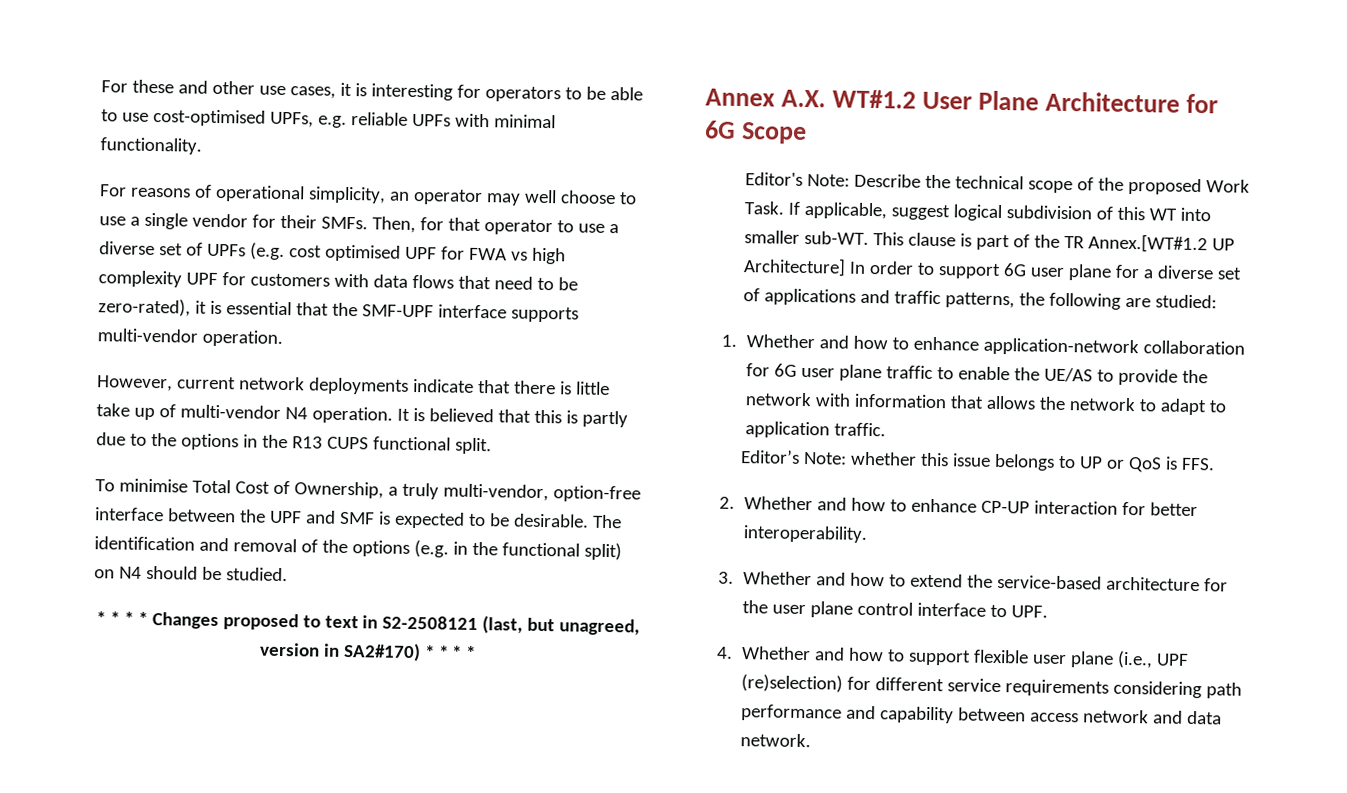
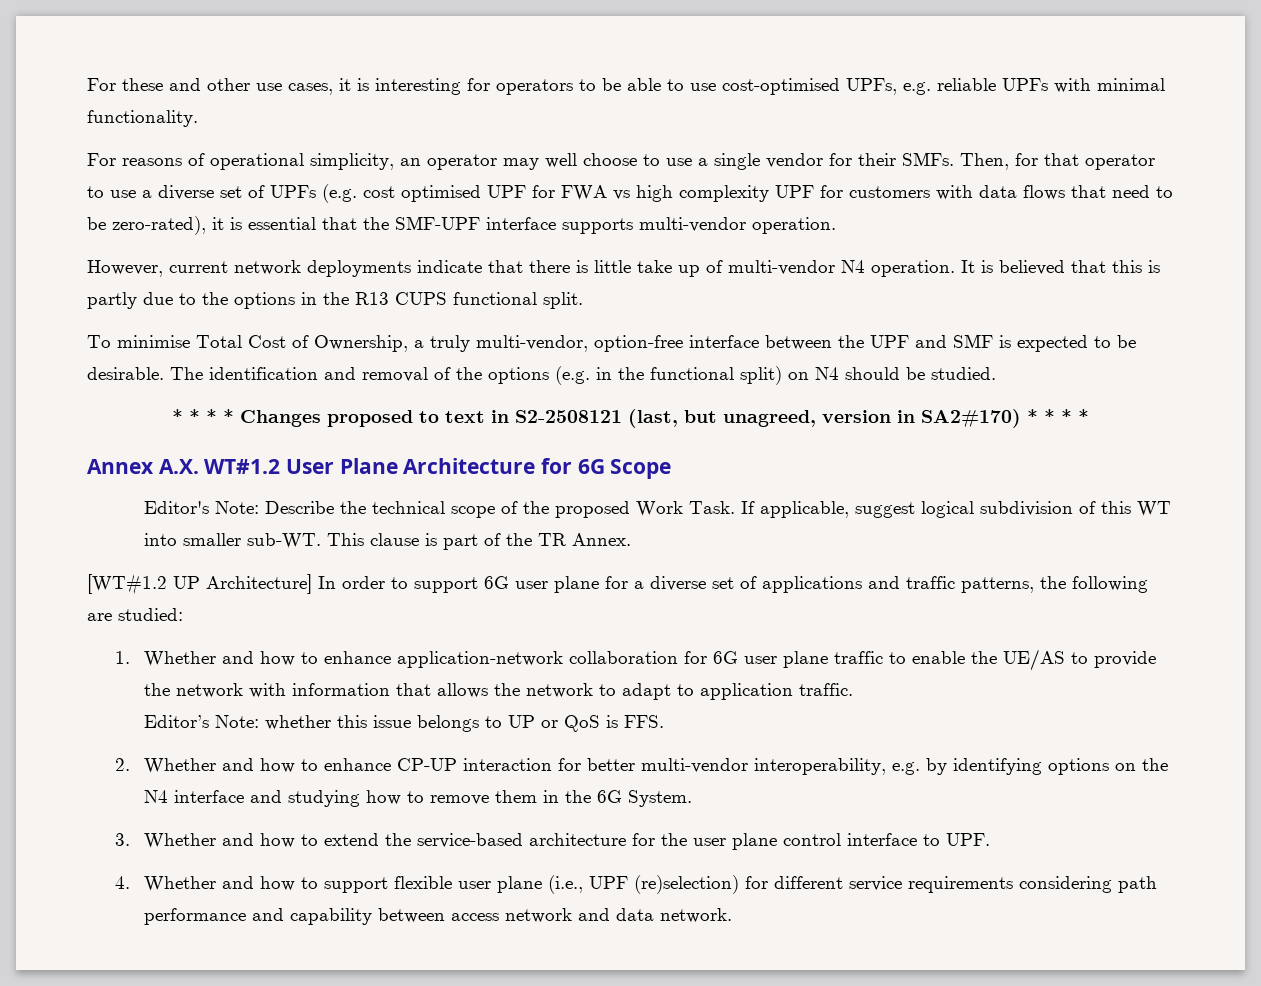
- This clause is part of the TR Annex.[WT#1.2 UP Architecture] In order to support 6G user plane for a diverse set of applications and traffic patterns, the following are studied:
+ This clause is part of the TR Annex.
+ [WT#1.2 UP Architecture] In order to support 6G user plane for a diverse set of applications and traffic patterns, the following are studied:
- 2. Whether and how to enhance CP-UP interaction for better interoperability.
+ 2. Whether and how to enhance CP-UP interaction for better multi-vendor interoperability, e.g. by identifying options on the N4 interface and studying how to remove them in the 6G System.

